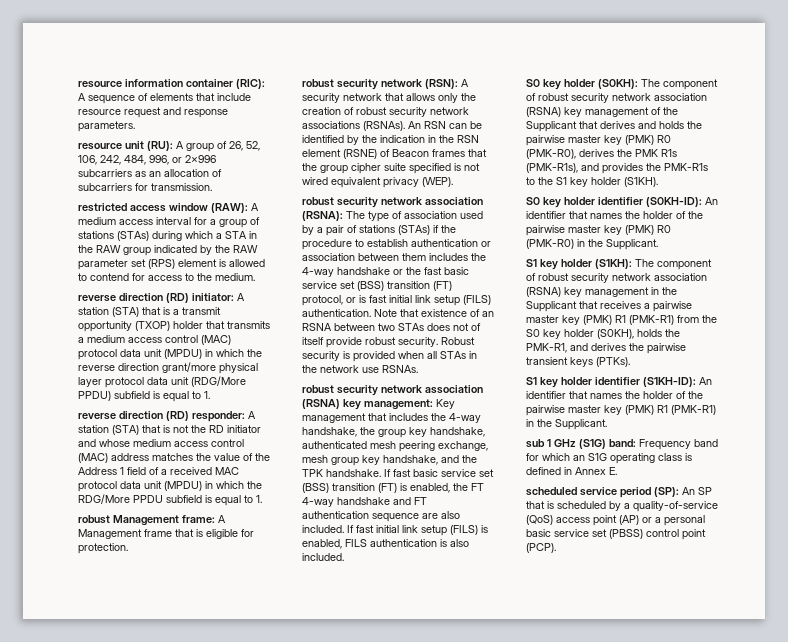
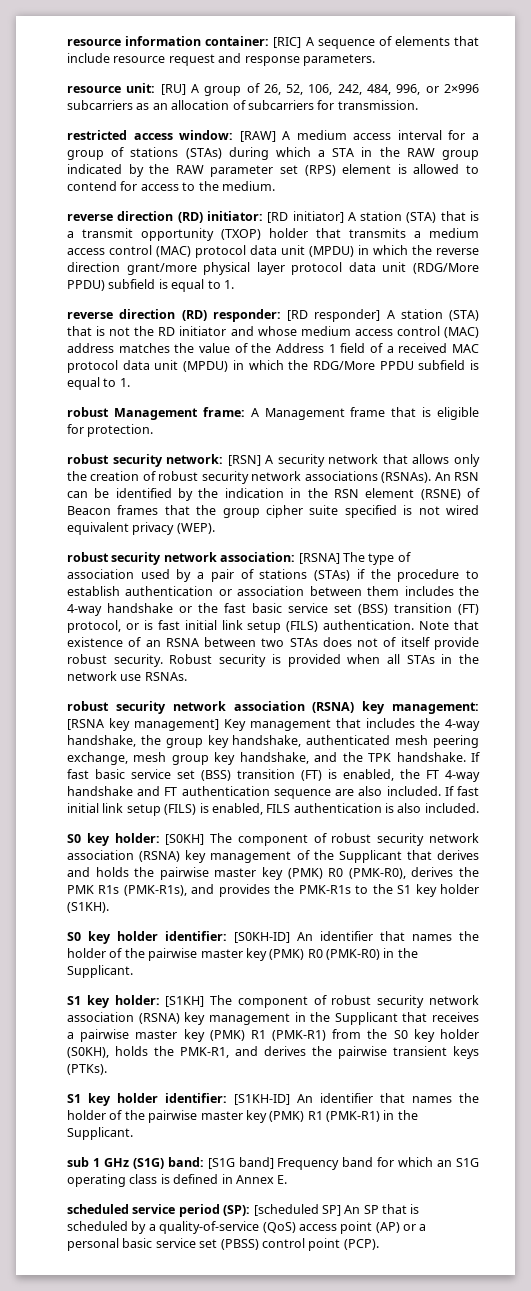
- resource information container (RIC): A sequence of elements that include resource request and response parameters.
+ resource information container: [RIC] A sequence of elements that include resource request and response parameters.
- resource unit (RU): A group of 26, 52, 106, 242, 484, 996, or 2×996 subcarriers as an allocation of subcarriers for transmission.
+ resource unit: [RU] A group of 26, 52, 106, 242, 484, 996, or 2×996 subcarriers as an allocation of subcarriers for transmission.
- restricted access window (RAW): A medium access interval for a group of stations (STAs) during which a STA in the RAW group indicated by the RAW parameter set (RPS) element is allowed to contend for access to the medium.
+ restricted access window: [RAW] A medium access interval for a group of stations (STAs) during which a STA in the RAW group indicated by the RAW parameter set (RPS) element is allowed to contend for access to the medium.
- reverse direction (RD) initiator: A station (STA) that is a transmit opportunity (TXOP) holder that transmits a medium access control (MAC) protocol data unit (MPDU) in which the reverse direction grant/more physical layer protocol data unit (RDG/More PPDU) subfield is equal to 1.
+ reverse direction (RD) initiator: [RD initiator] A station (STA) that is a transmit opportunity (TXOP) holder that transmits a medium access control (MAC) protocol data unit (MPDU) in which the reverse direction grant/more physical layer protocol data unit (RDG/More PPDU) subfield is equal to 1.
- reverse direction (RD) responder: A station (STA) that is not the RD initiator and whose medium access control (MAC) address matches the value of the Address 1 field of a received MAC protocol data unit (MPDU) in which the RDG/More PPDU subfield is equal to 1.
+ reverse direction (RD) responder: [RD responder] A station (STA) that is not the RD initiator and whose medium access control (MAC) address matches the value of the Address 1 field of a received MAC protocol data unit (MPDU) in which the RDG/More PPDU subfield is equal to 1.
- robust security network (RSN): A security network that allows only the creation of robust security network associations (RSNAs).
+ robust security network: [RSN] A security network that allows only the creation of robust security network associations (RSNAs).
- robust security network association (RSNA): The type of association used by a pair of stations (STAs) if the procedure to establish authentication or association between them includes the 4-way handshake or the fast basic service set (BSS) transition (FT) protocol, or is fast initial link setup (FILS) authentication.
+ robust security network association: [RSNA] The type of association used by a pair of stations (STAs) if the procedure to establish authentication or association between them includes the 4-way handshake or the fast basic service set (BSS) transition (FT) protocol, or is fast initial link setup (FILS) authentication.
- robust security network association (RSNA) key management: Key management that includes the 4-way handshake, the group key handshake, authenticated mesh peering exchange, mesh group key handshake, and the TPK handshake.
+ robust security network association (RSNA) key management: [RSNA key management] Key management that includes the 4-way handshake, the group key handshake, authenticated mesh peering exchange, mesh group key handshake, and the TPK handshake.
- S0 key holder (S0KH): The component of robust security network association (RSNA) key management of the Supplicant that derives and holds the pairwise master key (PMK) R0 (PMK-R0), derives the PMK R1s (PMK-R1s), and provides the PMK-R1s to the S1 key holder (S1KH).
+ S0 key holder: [S0KH] The component of robust security network association (RSNA) key management of the Supplicant that derives and holds the pairwise master key (PMK) R0 (PMK-R0), derives the PMK R1s (PMK-R1s), and provides the PMK-R1s to the S1 key holder (S1KH).
- S0 key holder identifier (S0KH-ID): An identifier that names the holder of the pairwise master key (PMK) R0 (PMK-R0) in the Supplicant.
+ S0 key holder identifier: [S0KH-ID] An identifier that names the holder of the pairwise master key (PMK) R0 (PMK-R0) in the Supplicant.
- S1 key holder (S1KH): The component of robust security network association (RSNA) key management in the Supplicant that receives a pairwise master key (PMK) R1 (PMK-R1) from the S0 key holder (S0KH), holds the PMK-R1, and derives the pairwise transient keys (PTKs).
+ S1 key holder: [S1KH] The component of robust security network association (RSNA) key management in the Supplicant that receives a pairwise master key (PMK) R1 (PMK-R1) from the S0 key holder (S0KH), holds the PMK-R1, and derives the pairwise transient keys (PTKs).
- S1 key holder identifier (S1KH-ID): An identifier that names the holder of the pairwise master key (PMK) R1 (PMK-R1) in the Supplicant.
+ S1 key holder identifier: [S1KH-ID] An identifier that names the holder of the pairwise master key (PMK) R1 (PMK-R1) in the Supplicant.
- sub 1 GHz (S1G) band: Frequency band for which an S1G operating class is defined in Annex E.
+ sub 1 GHz (S1G) band: [S1G band] Frequency band for which an S1G operating class is defined in Annex E.
- scheduled service period (SP): An SP that is scheduled by a quality-of-service (QoS) access point (AP) or a personal basic service set (PBSS) control point (PCP).
+ scheduled service period (SP): [scheduled SP] An SP that is scheduled by a quality-of-service (QoS) access point (AP) or a personal basic service set (PBSS) control point (PCP).

